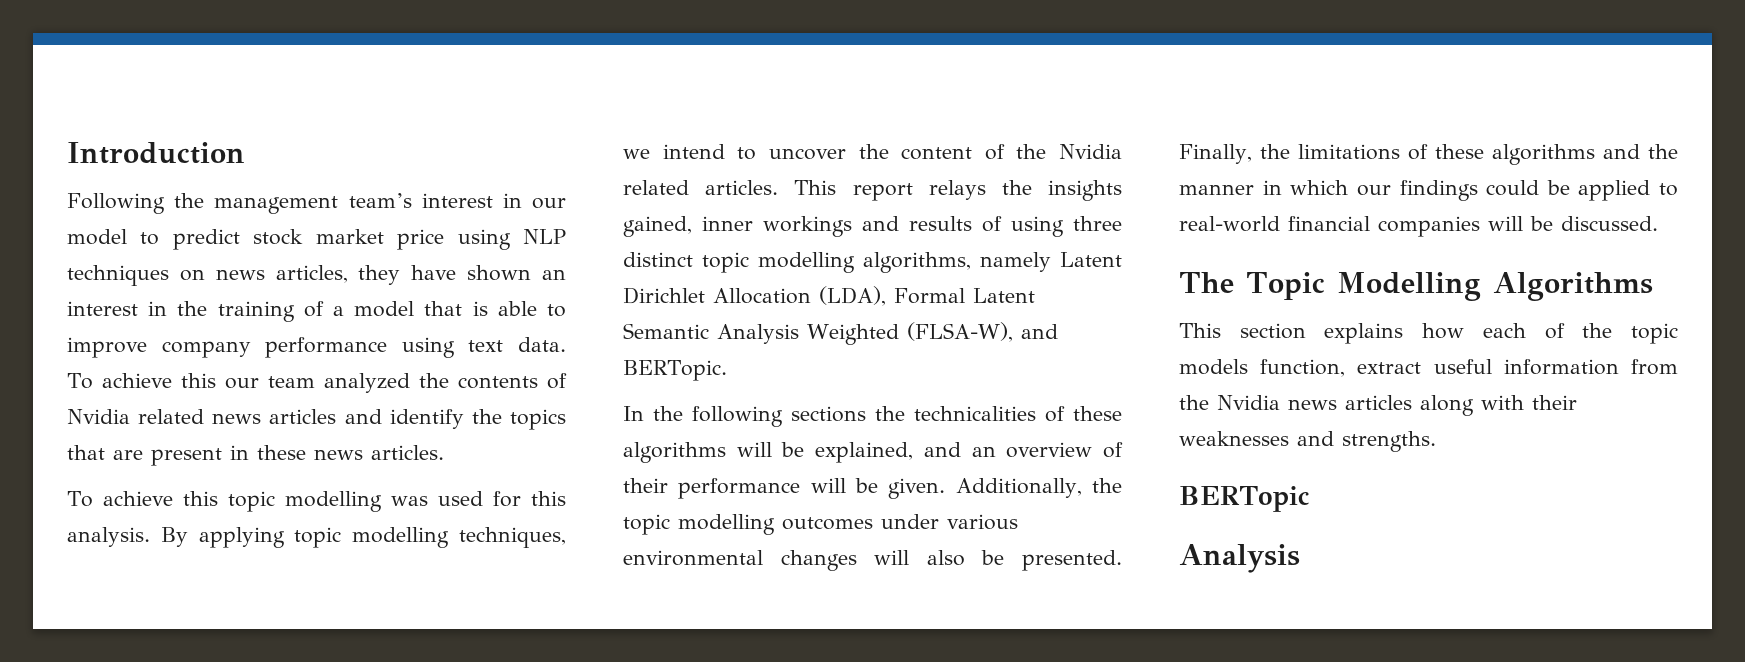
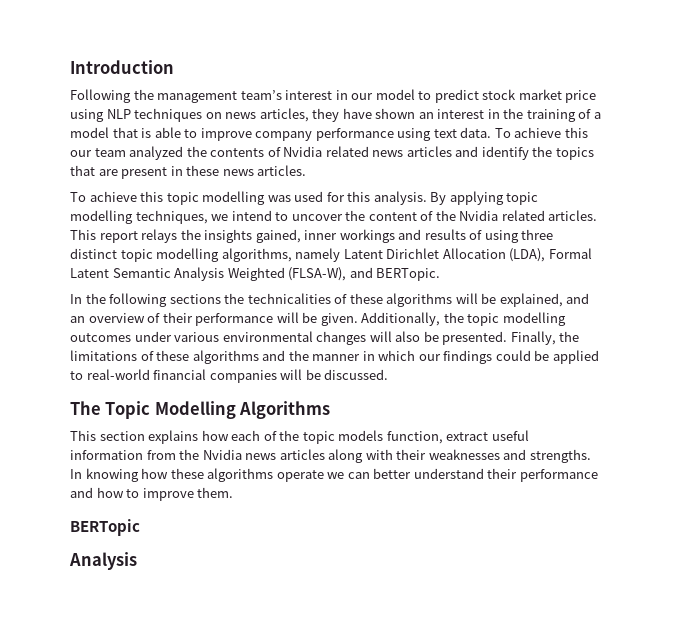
+ In knowing how these algorithms operate we can better understand their performance and how to improve them.

